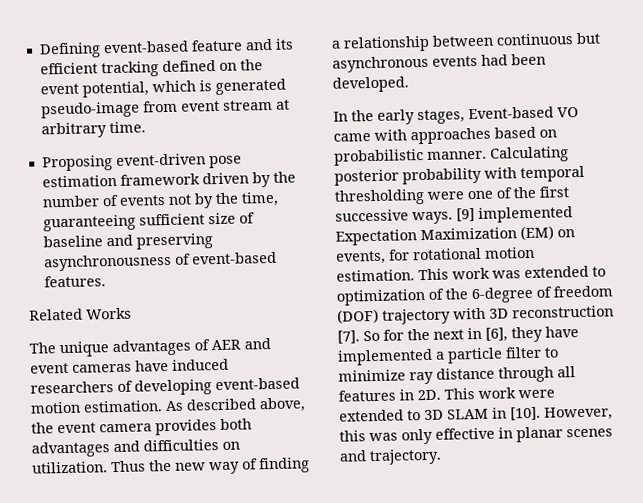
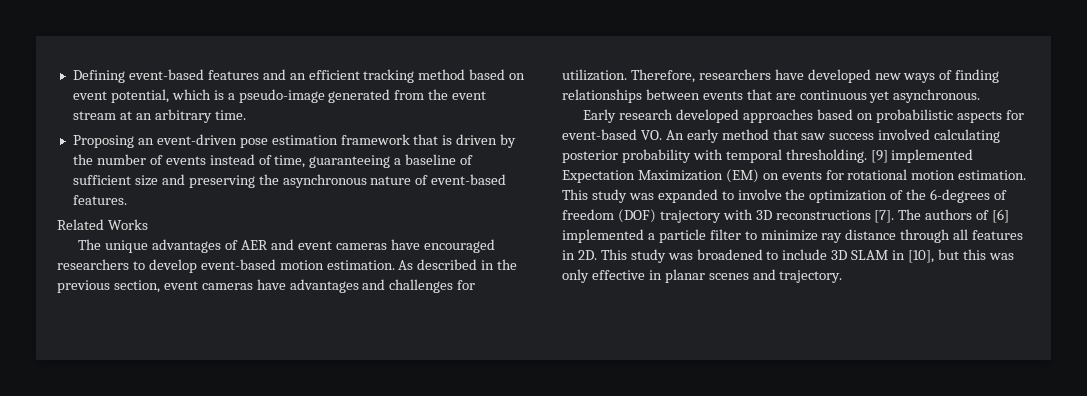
- Defining event-based feature and its efficient tracking defined on the event potential, which is generated pseudo-image from event stream at arbitrary time.
+ Defining event-based features and an efficient tracking method based on event potential, which is a pseudo-image generated from the event stream at an arbitrary time.
- Proposing event-driven pose estimation framework driven by the number of events not by the time, guaranteeing sufficient size of baseline and preserving asynchronousness of event-based features.
+ Proposing an event-driven pose estimation framework that is driven by the number of events instead of time, guaranteeing a baseline of sufficient size and preserving the asynchronous nature of event-based features.
- The unique advantages of AER and event cameras have induced researchers of developing event-based motion estimation.
+ The unique advantages of AER and event cameras have encouraged researchers to develop event-based motion estimation.
- As described above, the event camera provides both advantages and difficulties on utilization. Thus the new way of finding a relationship between continuous but asynchronous events had been developed.
- In the early stages, Event-based VO came with approaches based on probabilistic manner. Calculating posterior probability with temporal thresholding were one of the first successive ways.
+ As described in the previous section, event cameras have advantages and challenges for utilization. Therefore, researchers have developed new ways of finding relationships between events that are continuous yet asynchronous.
+ Early research developed approaches based on probabilistic aspects for event-based VO. An early method that saw success involved calculating posterior probability with temporal thresholding.
- [9] implemented Expectation Maximization (EM) on events, for rotational motion estimation.
+ [9] implemented Expectation Maximization (EM) on events for rotational motion estimation.
- This work was extended to optimization of the 6-degree of freedom (DOF) trajectory with 3D reconstruction [7]. So for the next in [6], they have implemented a particle filter to minimize ray distance through all features in 2D.
+ This study was expanded to involve the optimization of the 6-degrees of freedom (DOF) trajectory with 3D reconstructions [7]. The authors of [6] implemented a particle filter to minimize ray distance through all features in 2D.
- This work were extended to 3D SLAM in [10]. However, this was only effective in planar scenes and trajectory.
+ This study was broadened to include 3D SLAM in [10], but this was only effective in planar scenes and trajectory.

